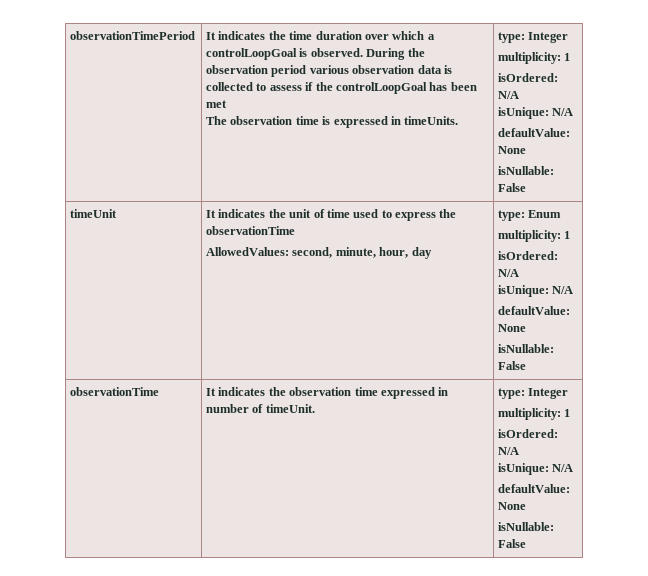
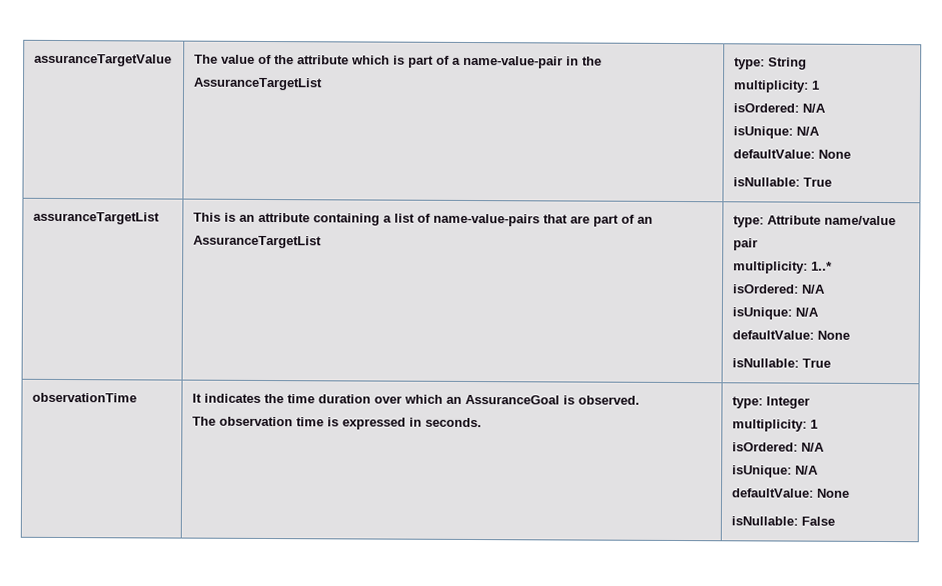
- observationTimePeriod | It indicates the time duration over which a controlLoopGoal is observed. During the observation period various observation data is collected to assess if the controlLoopGoal has been met
- The observation time is expressed in timeUnits. | type: Integer
+ assuranceTargetValue | The value of the attribute which is part of a name-value-pair in the AssuranceTargetList | type: String
+ multiplicity: 1
+ isOrdered: N/A
+ isUnique: N/A
+ defaultValue: None
+ isNullable: True
+ assuranceTargetList | This is an attribute containing a list of name-value-pairs that are part of an AssuranceTargetList | type: Attribute name/value pair
+ multiplicity: 1..*
+ isOrdered: N/A
+ isUnique: N/A
+ defaultValue: None
+ isNullable: True
+ observationTime | It indicates the time duration over which an AssuranceGoal is observed.
+ The observation time is expressed in seconds. | type: Integer
- timeUnit | It indicates the unit of time used to express the observationTime
- AllowedValues: second, minute, hour, day | type: Enum
- multiplicity: 1
- isOrdered: N/A
- isUnique: N/A
- defaultValue: None
- isNullable: False
- observationTime | It indicates the observation time expressed in number of timeUnit. | type: Integer
- multiplicity: 1
- isOrdered: N/A
- isUnique: N/A
- defaultValue: None
- isNullable: False

